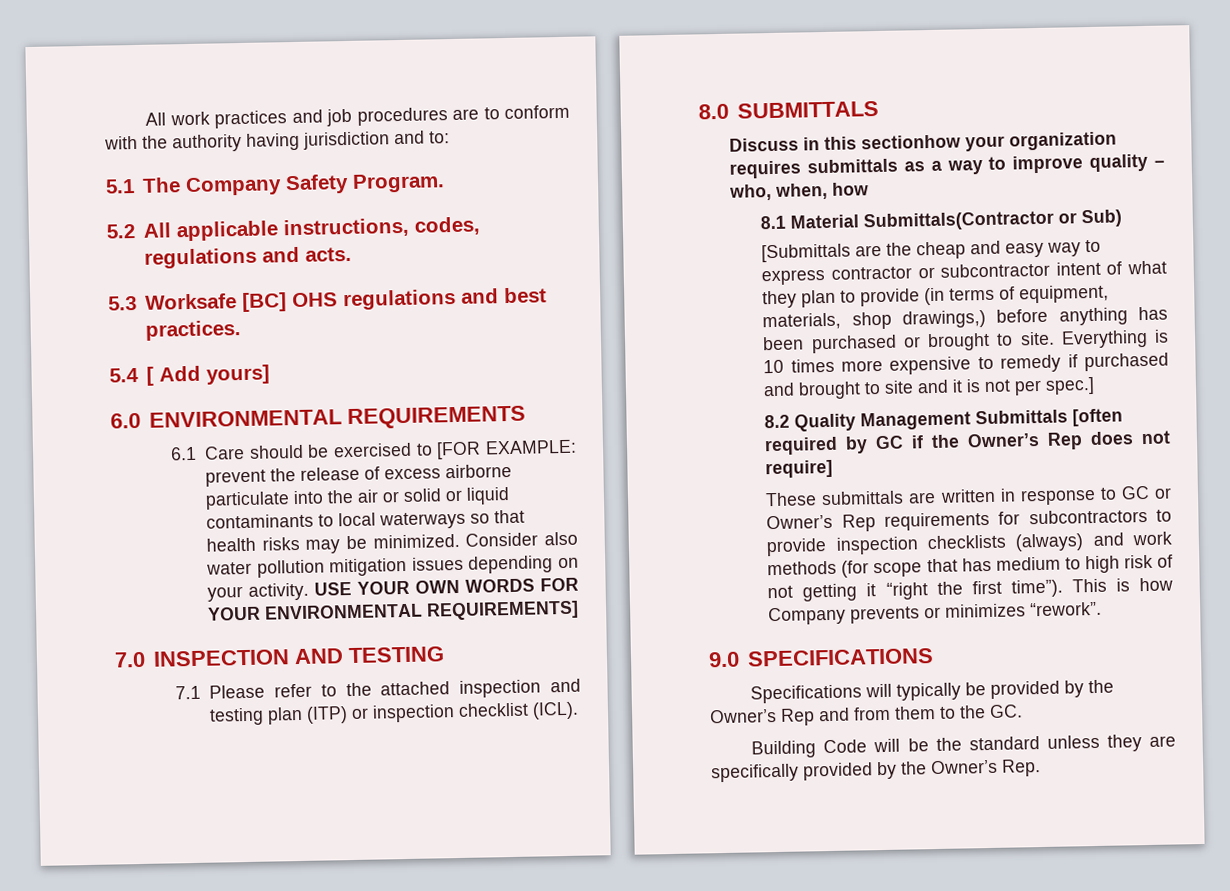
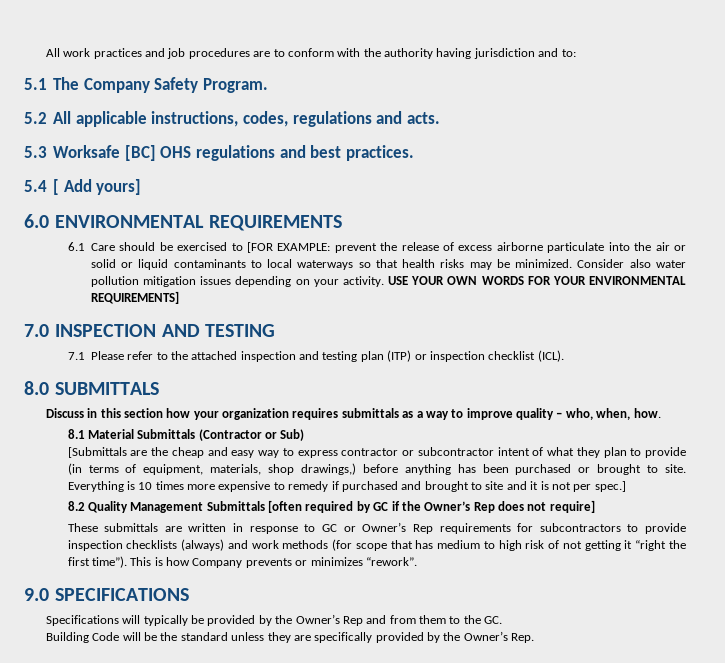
- Discuss in this sectionhow your organization requires submittals as a way to improve quality – who, when, how
+ Discuss in this section how your organization requires submittals as a way to improve quality – who, when, how.
- 8.1 Material Submittals(Contractor or Sub)
+ 8.1 Material Submittals (Contractor or Sub)

